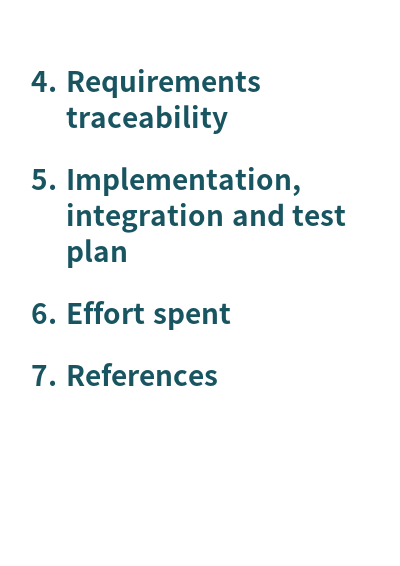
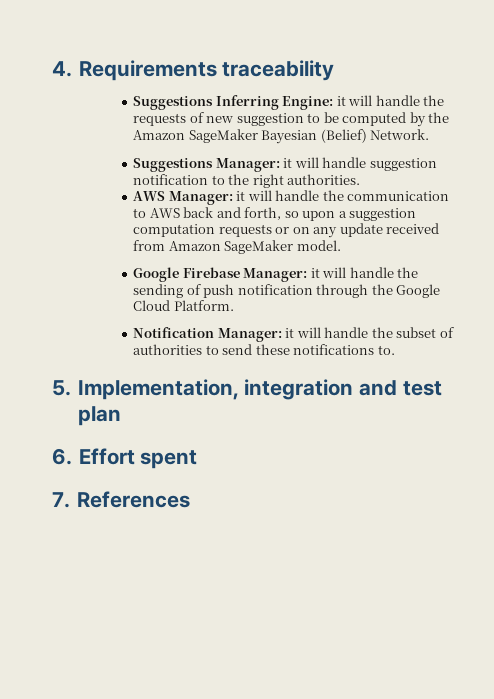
+ Suggestions Inferring Engine: it will handle the requests of new suggestion to be computed by the Amazon SageMaker Bayesian (Belief) Network.
+ Suggestions Manager: it will handle suggestion notification to the right authorities.
+ AWS Manager: it will handle the communication to AWS back and forth, so upon a suggestion computation requests or on any update received from Amazon SageMaker model.
+ Google Firebase Manager: it will handle the sending of push notification through the Google Cloud Platform.
+ Notification Manager: it will handle the subset of authorities to send these notifications to.

